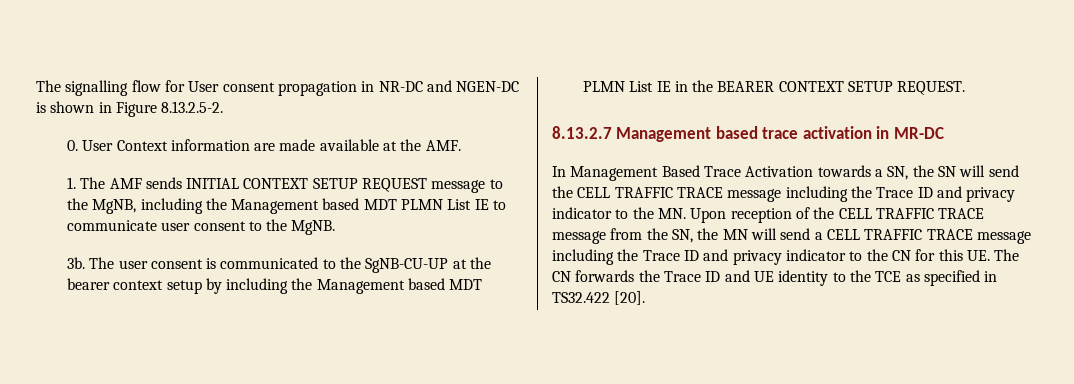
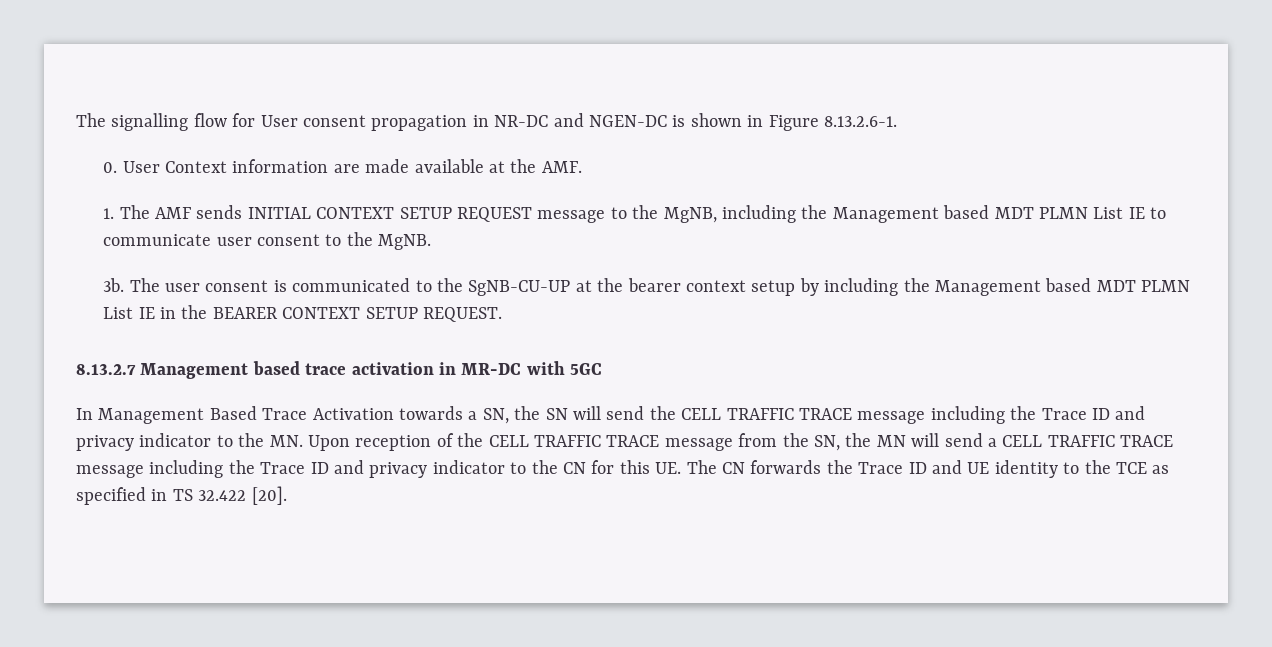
- The signalling flow for User consent propagation in NR-DC and NGEN-DC is shown in Figure 8.13.2.5-2.
+ The signalling flow for User consent propagation in NR-DC and NGEN-DC is shown in Figure 8.13.2.6-1.
- 8.13.2.7 Management based trace activation in MR-DC
+ 8.13.2.7 Management based trace activation in MR-DC with 5GC
- In Management Based Trace Activation towards a SN, the SN will send the CELL TRAFFIC TRACE message including the Trace ID and privacy indicator to the MN. Upon reception of the CELL TRAFFIC TRACE message from the SN, the MN will send a CELL TRAFFIC TRACE message including the Trace ID and privacy indicator to the CN for this UE. The CN forwards the Trace ID and UE identity to the TCE as specified in TS32.422 [20].
+ In Management Based Trace Activation towards a SN, the SN will send the CELL TRAFFIC TRACE message including the Trace ID and privacy indicator to the MN. Upon reception of the CELL TRAFFIC TRACE message from the SN, the MN will send a CELL TRAFFIC TRACE message including the Trace ID and privacy indicator to the CN for this UE. The CN forwards the Trace ID and UE identity to the TCE as specified in TS 32.422 [20].

